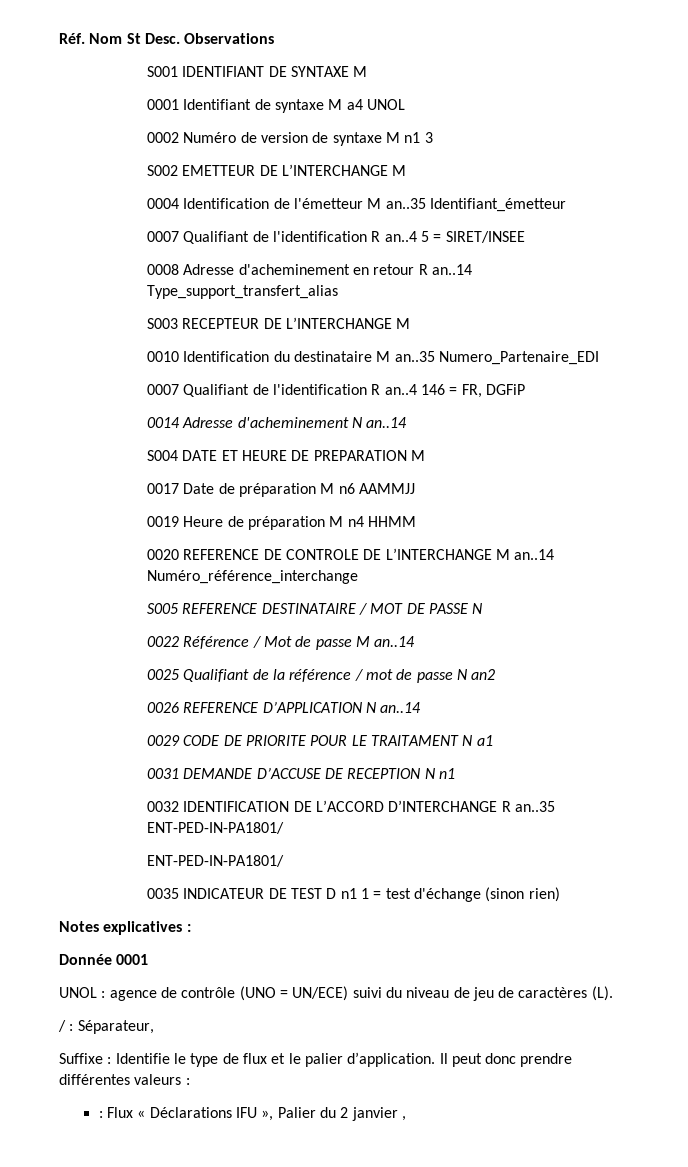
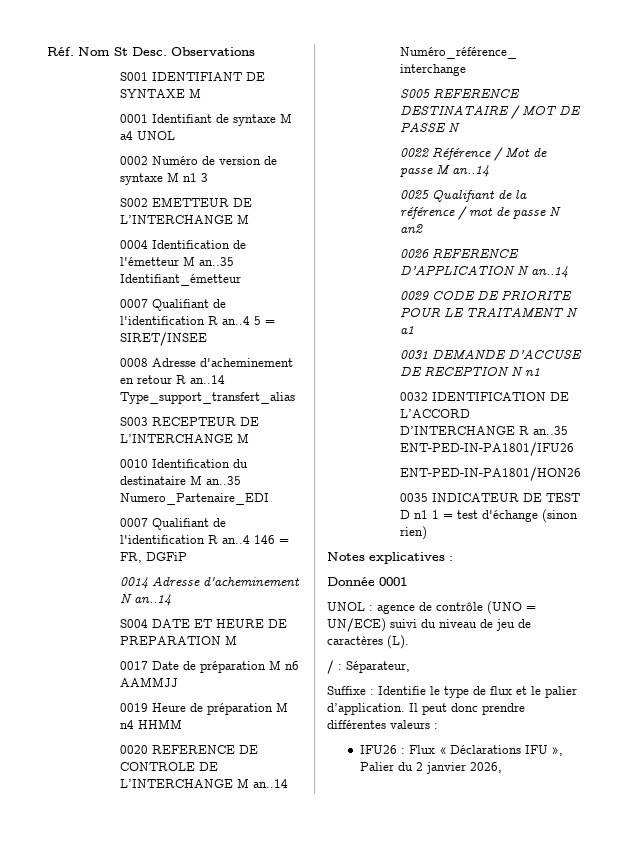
- 0032 IDENTIFICATION DE L’ACCORD D’INTERCHANGE R an..35 ENT-PED-IN-PA1801/
- ENT-PED-IN-PA1801/
+ 0032 IDENTIFICATION DE L’ACCORD D’INTERCHANGE R an..35 ENT-PED-IN-PA1801/IFU26
+ ENT-PED-IN-PA1801/HON26
- : Flux « Déclarations IFU », Palier du 2 janvier ,
+ IFU26 : Flux « Déclarations IFU », Palier du 2 janvier 2026,

